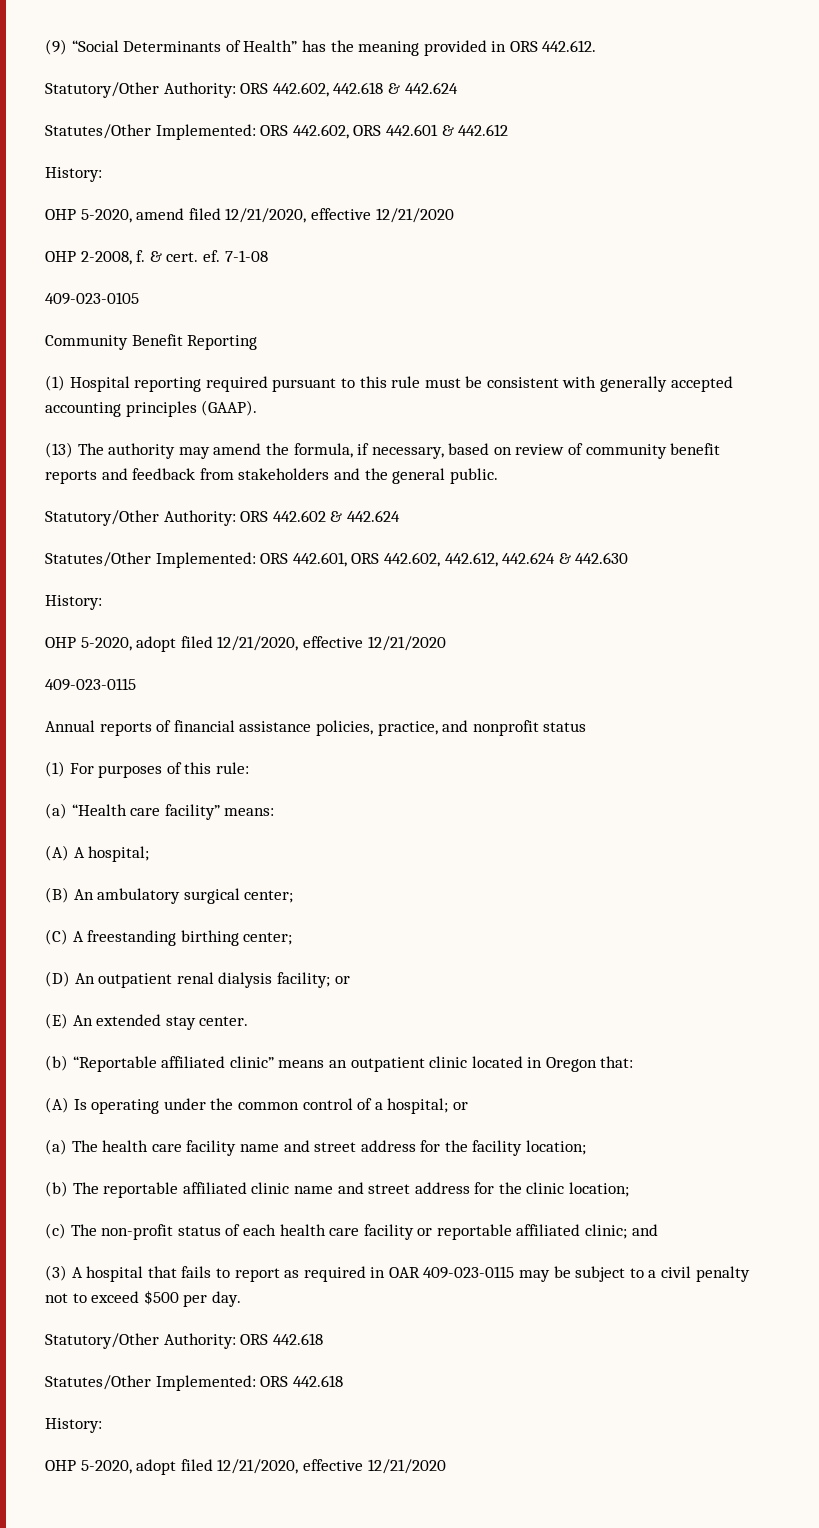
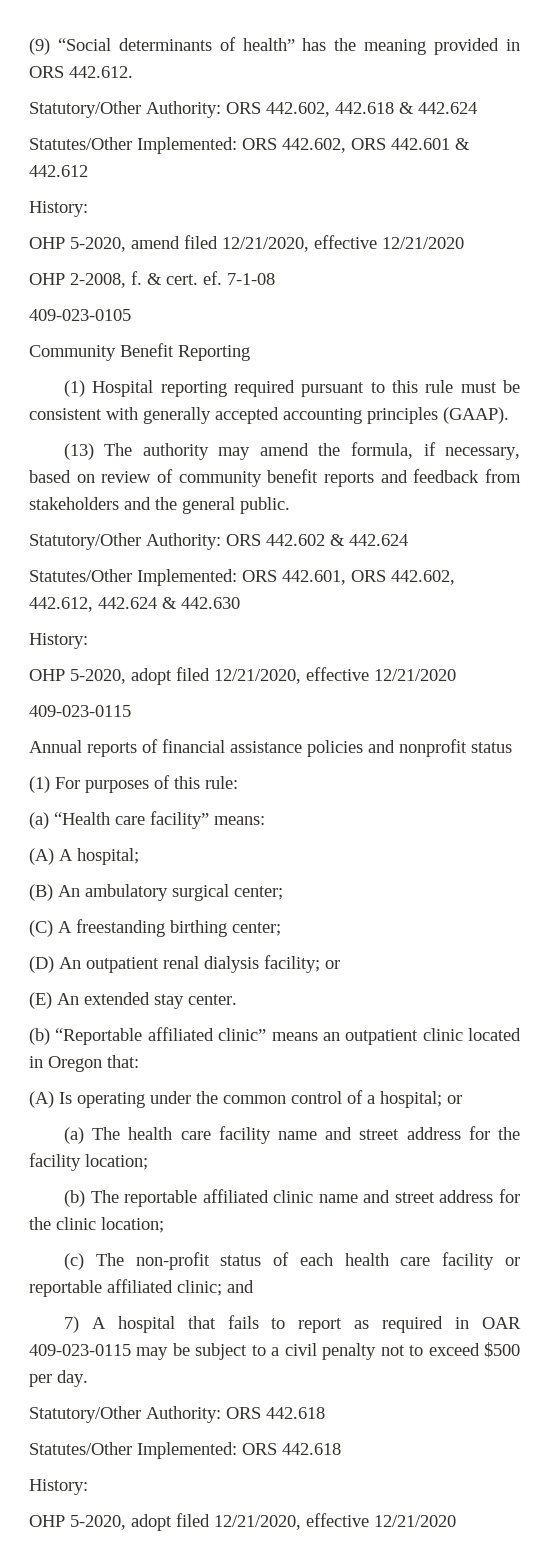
- (9) “Social Determinants of Health” has the meaning provided in ORS 442.612.
+ (9) “Social determinants of health” has the meaning provided in ORS 442.612.
- Annual reports of financial assistance policies, practice, and nonprofit status
+ Annual reports of financial assistance policies and nonprofit status
- (3) A hospital that fails to report as required in OAR 409-023-0115 may be subject to a civil penalty not to exceed $500 per day.
+ 7) A hospital that fails to report as required in OAR 409-023-0115 may be subject to a civil penalty not to exceed $500 per day.

